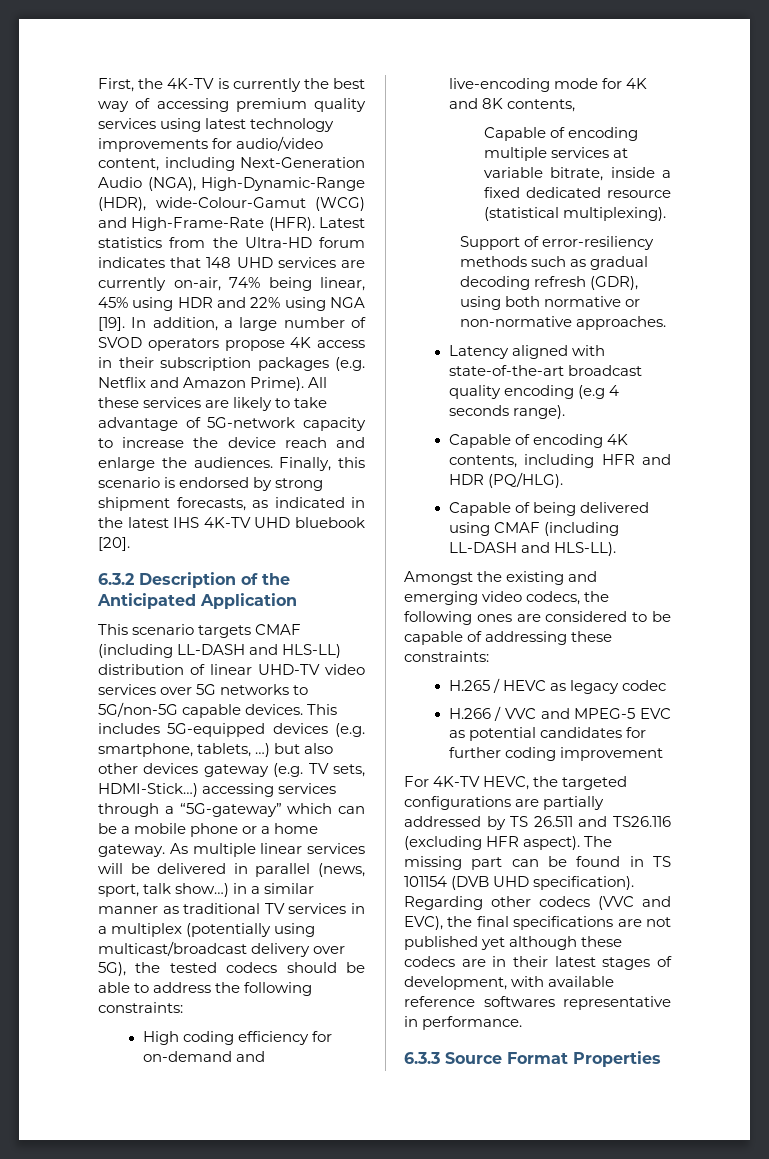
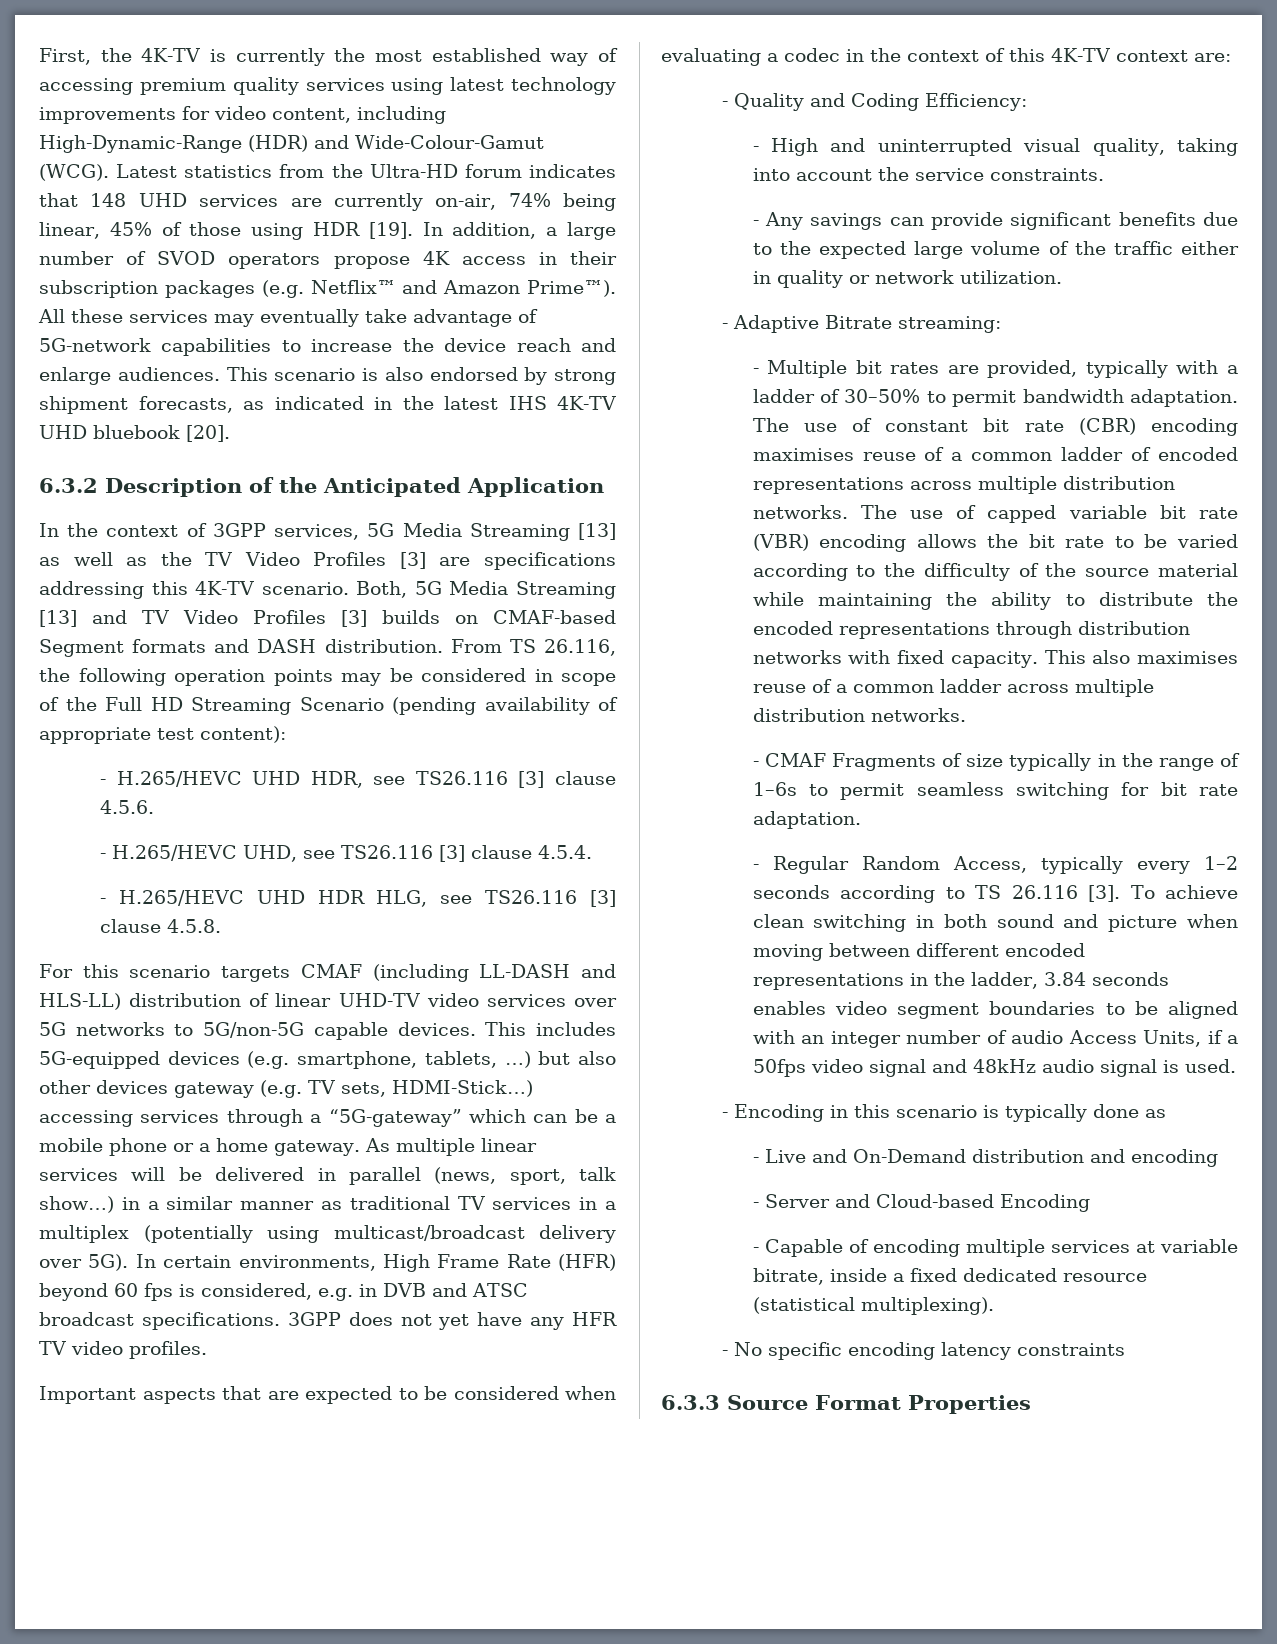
- First, the 4K-TV is currently the best way of accessing premium quality services using latest technology improvements for audio/video content, including Next-Generation Audio (NGA), High-Dynamic-Range (HDR), wide-Colour-Gamut (WCG) and High-Frame-Rate (HFR).
+ First, the 4K-TV is currently the most established way of accessing premium quality services using latest technology improvements for video content, including High-Dynamic-Range (HDR) and Wide-Colour-Gamut (WCG).
- Latest statistics from the Ultra-HD forum indicates that 148 UHD services are currently on-air, 74% being linear, 45% using HDR and 22% using NGA [19].
+ Latest statistics from the Ultra-HD forum indicates that 148 UHD services are currently on-air, 74% being linear, 45% of those using HDR [19].
- In addition, a large number of SVOD operators propose 4K access in their subscription packages (e.g. Netflix and Amazon Prime).
+ In addition, a large number of SVOD operators propose 4K access in their subscription packages (e.g. Netflix™ and Amazon Prime™).
- All these services are likely to take advantage of 5G-network capacity to increase the device reach and enlarge the audiences. Finally, this scenario is endorsed by strong shipment forecasts, as indicated in the latest IHS 4K-TV UHD bluebook [20].
+ All these services may eventually take advantage of 5G-network capabilities to increase the device reach and enlarge audiences. This scenario is also endorsed by strong shipment forecasts, as indicated in the latest IHS 4K-TV UHD bluebook [20].
- This scenario targets CMAF (including LL-DASH and HLS-LL) distribution of linear UHD-TV video services over 5G networks to 5G/non-5G capable devices.
+ In the context of 3GPP services, 5G Media Streaming [13] as well as the TV Video Profiles [3] are specifications addressing this 4K-TV scenario. Both, 5G Media Streaming [13] and TV Video Profiles [3] builds on CMAF-based Segment formats and DASH distribution. From TS 26.116, the following operation points may be considered in scope of the Full HD Streaming Scenario (pending availability of appropriate test content):
+ - H.265/HEVC UHD HDR, see TS26.116 [3] clause 4.5.6.
+ - H.265/HEVC UHD, see TS26.116 [3] clause 4.5.4.
+ - H.265/HEVC UHD HDR HLG, see TS26.116 [3] clause 4.5.8.
+ For this scenario targets CMAF (including LL-DASH and HLS-LL) distribution of linear UHD-TV video services over 5G networks to 5G/non-5G capable devices.
- As multiple linear services will be delivered in parallel (news, sport, talk show…) in a similar manner as traditional TV services in a multiplex (potentially using multicast/broadcast delivery over 5G), the tested codecs should be able to address the following constraints:
- High coding efficiency for on-demand and live-encoding mode for 4K and 8K contents,
- Capable of encoding multiple services at variable bitrate, inside a fixed dedicated resource (statistical multiplexing).
+ As multiple linear services will be delivered in parallel (news, sport, talk show…) in a similar manner as traditional TV services in a multiplex (potentially using multicast/broadcast delivery over 5G). In certain environments, High Frame Rate (HFR) beyond 60 fps is considered, e.g. in DVB and ATSC broadcast specifications. 3GPP does not yet have any HFR TV video profiles.
+ Important aspects that are expected to be considered when evaluating a codec in the context of this 4K-TV context are:
+ - Quality and Coding Efficiency:
+ - High and uninterrupted visual quality, taking into account the service constraints.
+ - Any savings can provide significant benefits due to the expected large volume of the traffic either in quality or network utilization.
+ - Adaptive Bitrate streaming:
+ - Multiple bit rates are provided, typically with a ladder of 30–50% to permit bandwidth adaptation. The use of constant bit rate (CBR) encoding maximises reuse of a common ladder of encoded representations across multiple distribution networks. The use of capped variable bit rate (VBR) encoding allows the bit rate to be varied according to the difficulty of the source material while maintaining the ability to distribute the encoded representations through distribution networks with fixed capacity. This also maximises reuse of a common ladder across multiple distribution networks.
+ - CMAF Fragments of size typically in the range of 1–6s to permit seamless switching for bit rate adaptation.
+ - Regular Random Access, typically every 1–2 seconds according to TS 26.116 [3]. To achieve clean switching in both sound and picture when moving between different encoded representations in the ladder, 3.84 seconds enables video segment boundaries to be aligned with an integer number of audio Access Units, if a 50fps video signal and 48kHz audio signal is used.
+ - Encoding in this scenario is typically done as
+ - Live and On-Demand distribution and encoding
+ - Server and Cloud-based Encoding
+ - Capable of encoding multiple services at variable bitrate, inside a fixed dedicated resource (statistical multiplexing).
- Support of error-resiliency methods such as gradual decoding refresh (GDR), using both normative or non-normative approaches.
- Latency aligned with state-of-the-art broadcast quality encoding (e.g 4 seconds range).
- Capable of encoding 4K contents, including HFR and HDR (PQ/HLG).
- Capable of being delivered using CMAF (including LL-DASH and HLS-LL).
- Amongst the existing and emerging video codecs, the following ones are considered to be capable of addressing these constraints:
- H.265 / HEVC as legacy codec
- H.266 / VVC and MPEG-5 EVC as potential candidates for further coding improvement
- For 4K-TV HEVC, the targeted configurations are partially addressed by TS 26.511 and TS26.116 (excluding HFR aspect). The missing part can be found in TS 101154 (DVB UHD specification). Regarding other codecs (VVC and EVC), the final specifications are not published yet although these codecs are in their latest stages of development, with available reference softwares representative in performance.
+ - No specific encoding latency constraints

